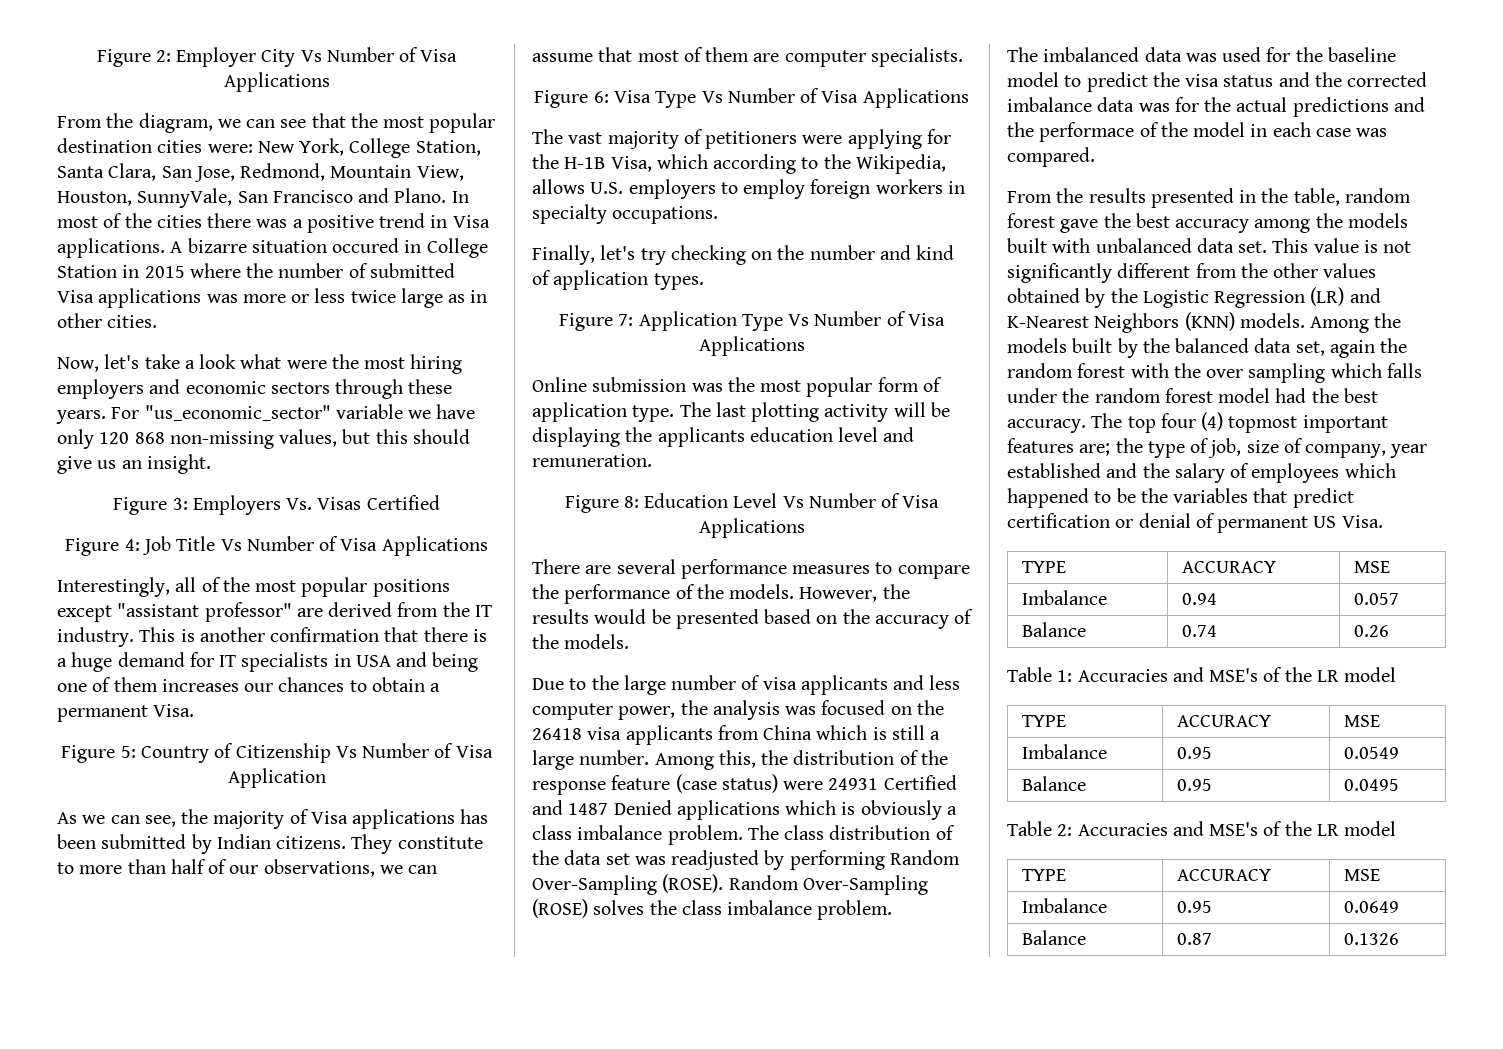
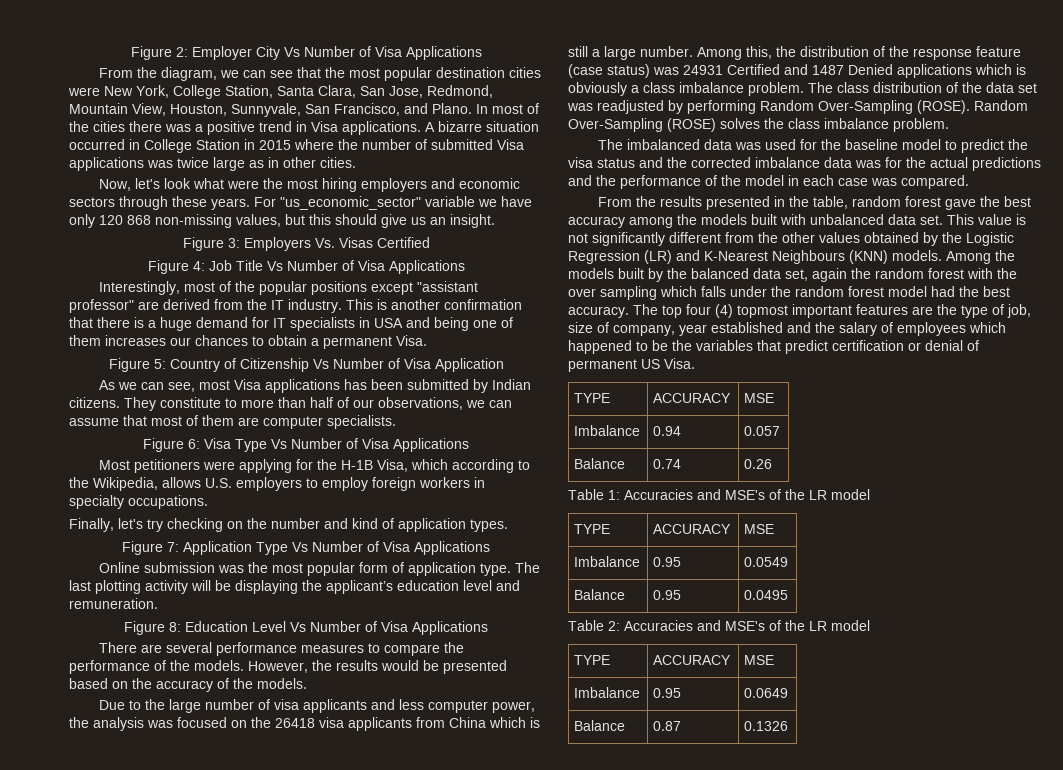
- From the diagram, we can see that the most popular destination cities were: New York, College Station, Santa Clara, San Jose, Redmond, Mountain View, Houston, SunnyVale, San Francisco and Plano.
+ From the diagram, we can see that the most popular destination cities were New York, College Station, Santa Clara, San Jose, Redmond, Mountain View, Houston, Sunnyvale, San Francisco, and Plano.
- A bizarre situation occured in College Station in 2015 where the number of submitted Visa applications was more or less twice large as in other cities.
+ A bizarre situation occurred in College Station in 2015 where the number of submitted Visa applications was twice large as in other cities.
- Now, let's take a look what were the most hiring employers and economic sectors through these years.
+ Now, let's look what were the most hiring employers and economic sectors through these years.
- Interestingly, all of the most popular positions except "assistant professor" are derived from the IT industry.
+ Interestingly, most of the popular positions except "assistant professor" are derived from the IT industry.
- As we can see, the majority of Visa applications has been submitted by Indian citizens.
+ As we can see, most Visa applications has been submitted by Indian citizens.
- The vast majority of petitioners were applying for the H-1B Visa, which according to the Wikipedia, allows U.S. employers to employ foreign workers in specialty occupations.
+ Most petitioners were applying for the H-1B Visa, which according to the Wikipedia, allows U.S. employers to employ foreign workers in specialty occupations.
- The last plotting activity will be displaying the applicants education level and remuneration.
+ The last plotting activity will be displaying the applicant’s education level and remuneration.
- Among this, the distribution of the response feature (case status) were 24931 Certified and 1487 Denied applications which is obviously a class imbalance problem.
+ Among this, the distribution of the response feature (case status) was 24931 Certified and 1487 Denied applications which is obviously a class imbalance problem.
- The imbalanced data was used for the baseline model to predict the visa status and the corrected imbalance data was for the actual predictions and the performace of the model in each case was compared.
+ The imbalanced data was used for the baseline model to predict the visa status and the corrected imbalance data was for the actual predictions and the performance of the model in each case was compared.
- This value is not significantly different from the other values obtained by the Logistic Regression (LR) and K-Nearest Neighbors (KNN) models.
+ This value is not significantly different from the other values obtained by the Logistic Regression (LR) and K-Nearest Neighbours (KNN) models.
- The top four (4) topmost important features are; the type of job, size of company, year established and the salary of employees which happened to be the variables that predict certification or denial of permanent US Visa.
+ The top four (4) topmost important features are the type of job, size of company, year established and the salary of employees which happened to be the variables that predict certification or denial of permanent US Visa.

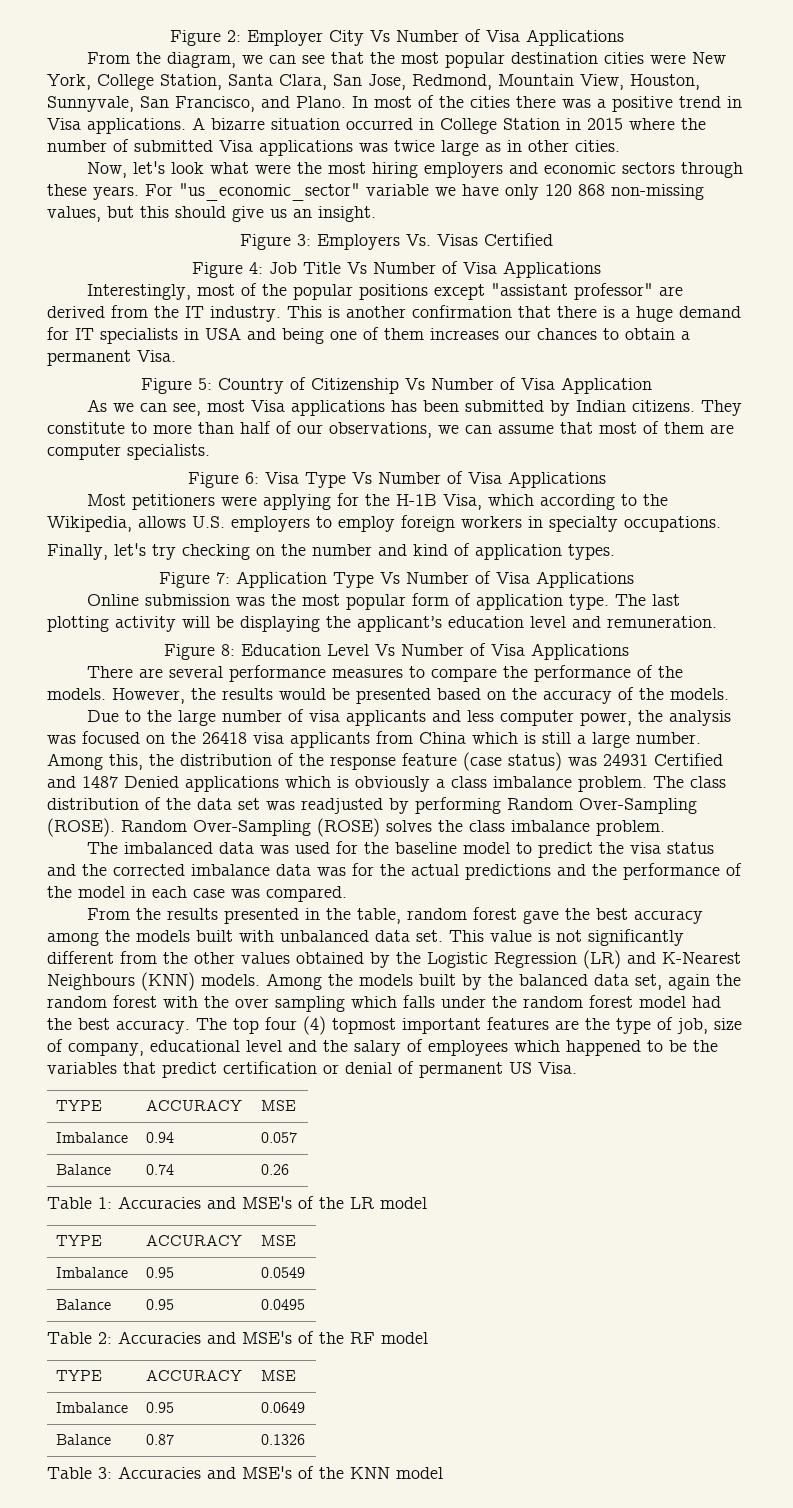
- The top four (4) topmost important features are the type of job, size of company, year established and the salary of employees which happened to be the variables that predict certification or denial of permanent US Visa.
+ The top four (4) topmost important features are the type of job, size of company, educational level and the salary of employees which happened to be the variables that predict certification or denial of permanent US Visa.
- Table 2: Accuracies and MSE's of the LR model
+ Table 2: Accuracies and MSE's of the RF model
+ Table 3: Accuracies and MSE's of the KNN model

